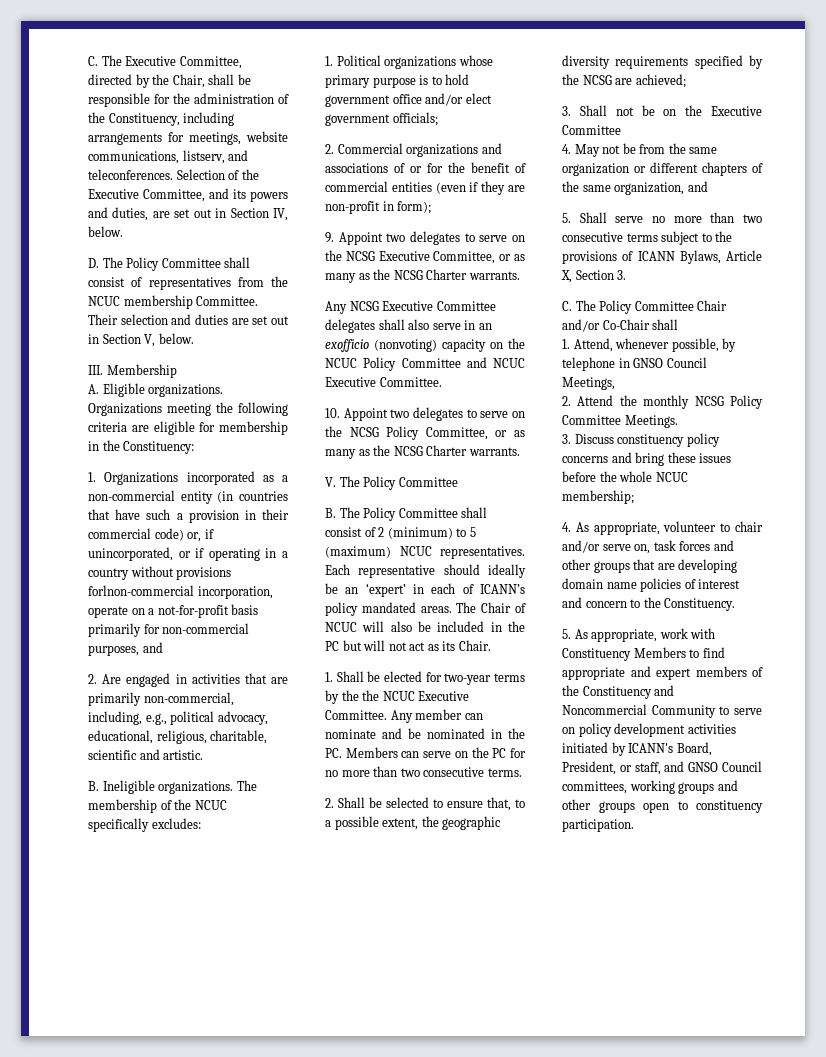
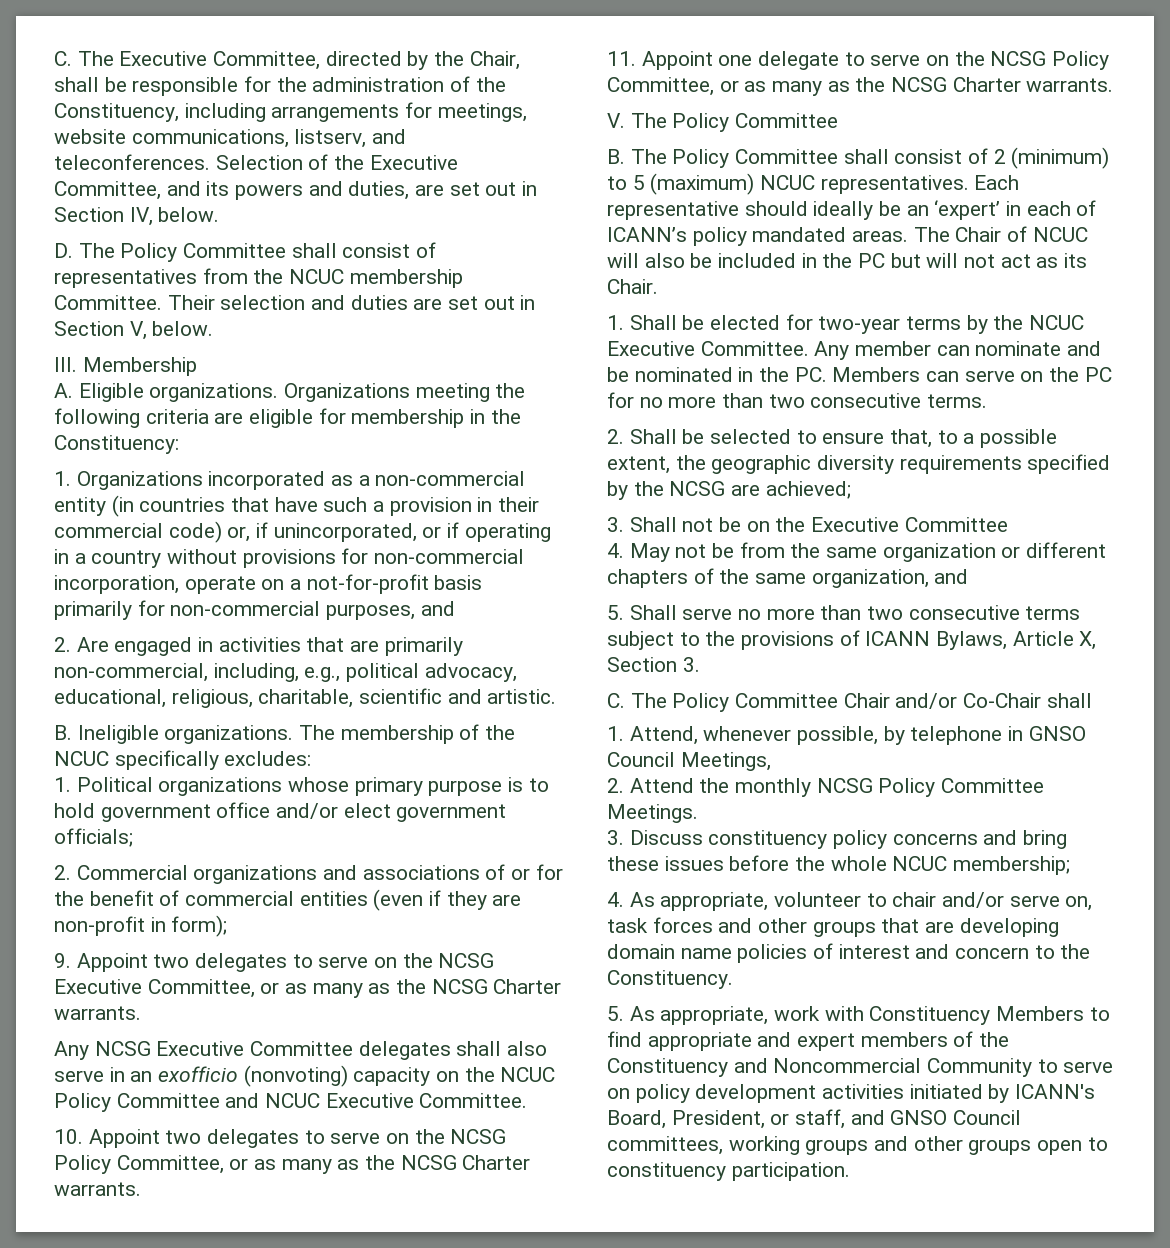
- 1. Organizations incorporated as a non-commercial entity (in countries that have such a provision in their commercial code) or, if unincorporated, or if operating in a country without provisions forlnon-commercial incorporation, operate on a not-for-profit basis primarily for non-commercial purposes, and
+ 1. Organizations incorporated as a non-commercial entity (in countries that have such a provision in their commercial code) or, if unincorporated, or if operating in a country without provisions for non-commercial incorporation, operate on a not-for-profit basis primarily for non-commercial purposes, and
+ 11. Appoint one delegate to serve on the NCSG Policy Committee, or as many as the NCSG Charter warrants.
- 1. Shall be elected for two-year terms by the the NCUC Executive Committee.
+ 1. Shall be elected for two-year terms by the NCUC Executive Committee.

